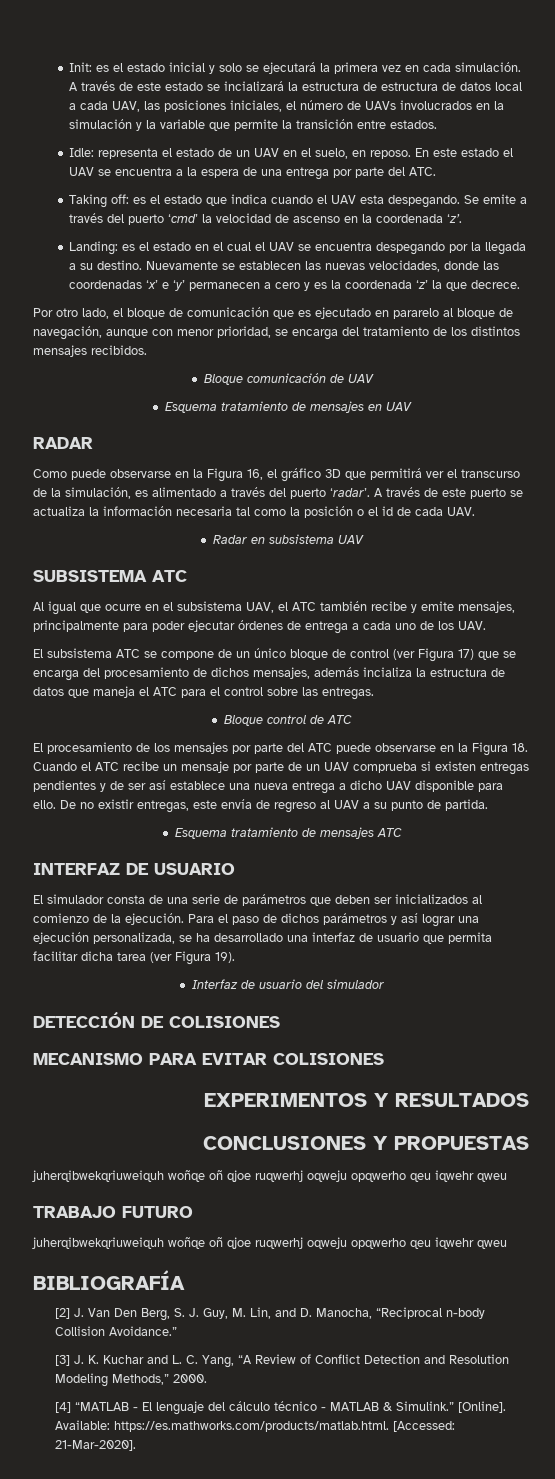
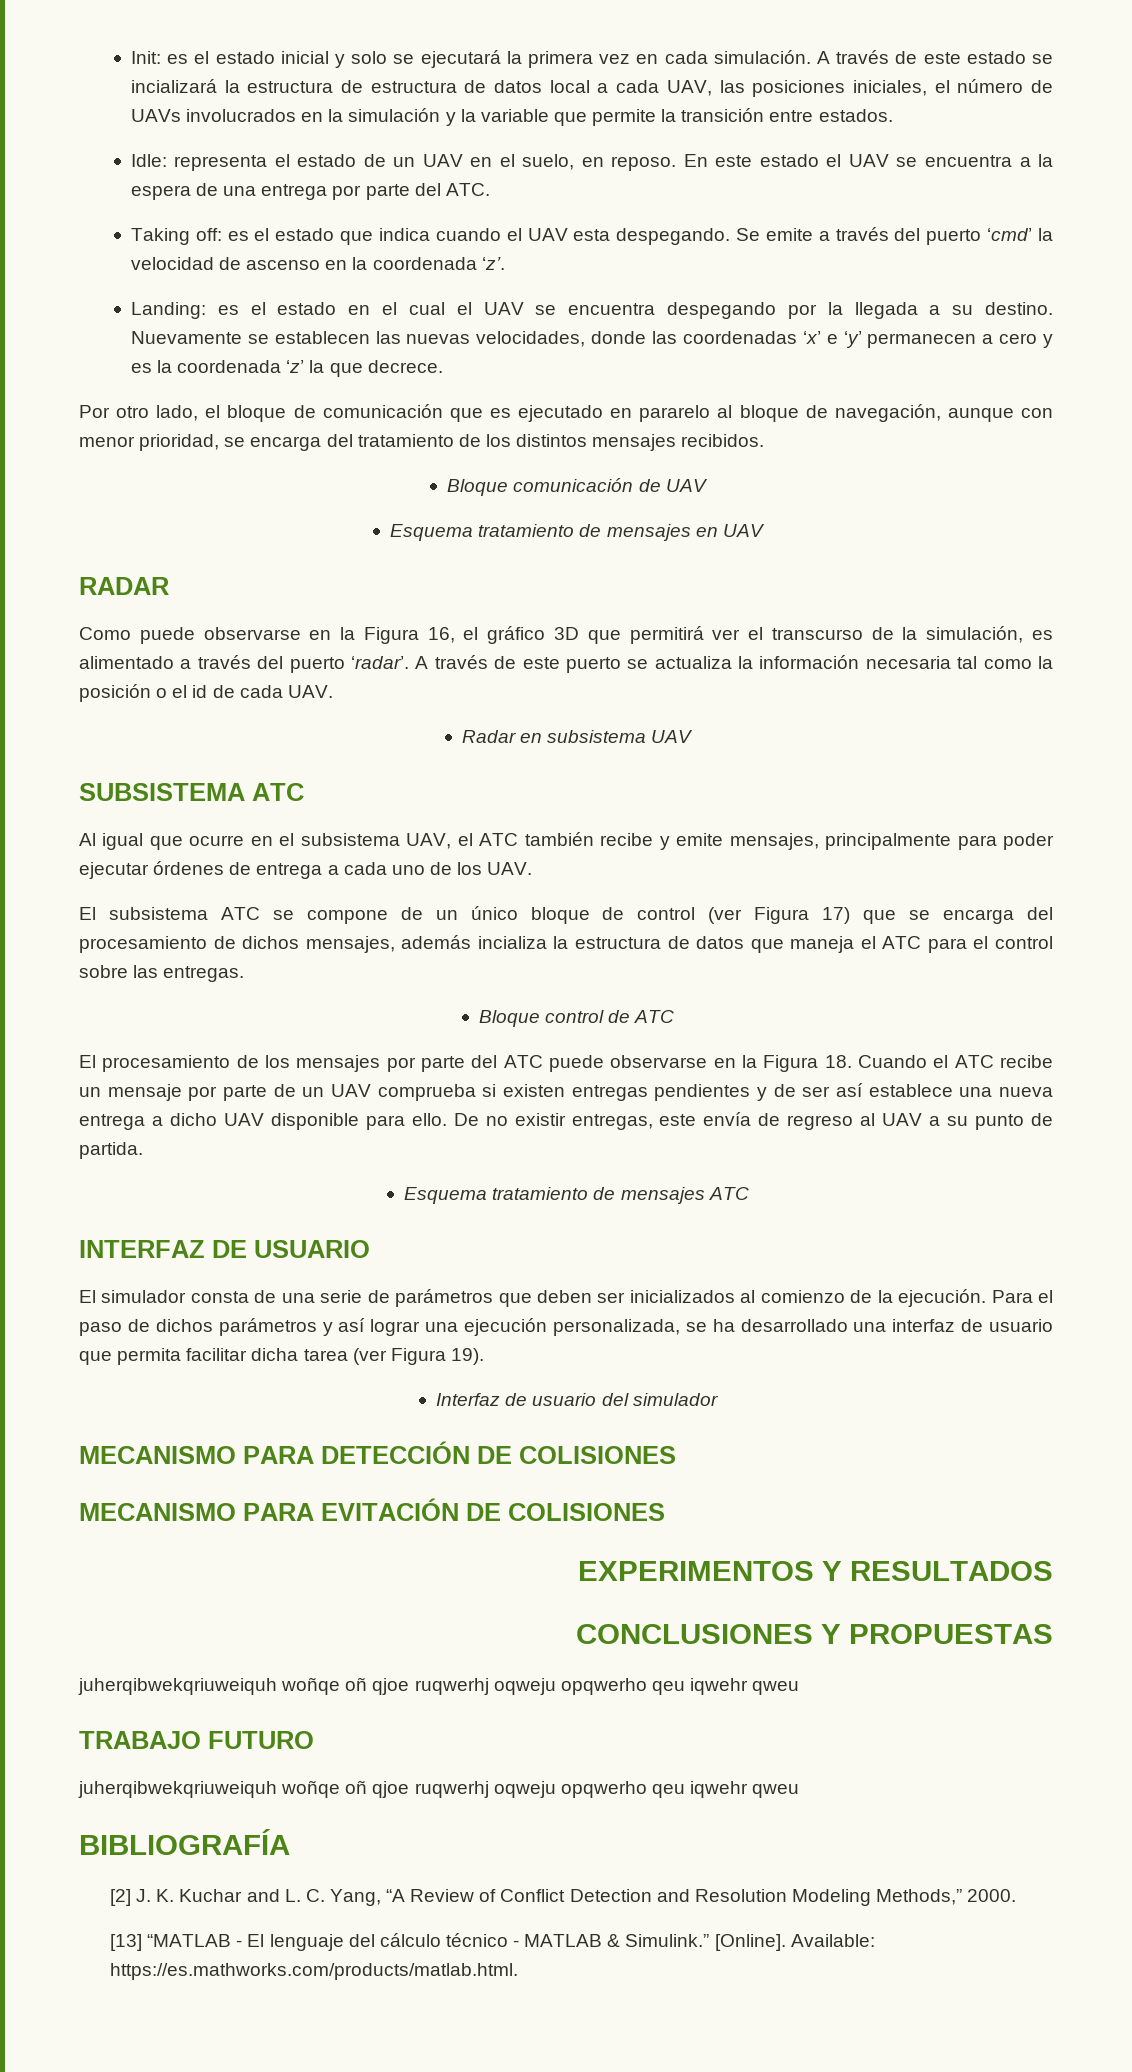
- DETECCIÓN DE COLISIONES
+ MECANISMO PARA DETECCIÓN DE COLISIONES
- MECANISMO PARA EVITAR COLISIONES
+ MECANISMO PARA EVITACIÓN DE COLISIONES
- [2] J. Van Den Berg, S. J. Guy, M. Lin, and D. Manocha, “Reciprocal n-body Collision Avoidance.”
- [3] J. K. Kuchar and L. C. Yang, “A Review of Conflict Detection and Resolution Modeling Methods,” 2000.
+ [2] J. K. Kuchar and L. C. Yang, “A Review of Conflict Detection and Resolution Modeling Methods,” 2000.
- [4] “MATLAB - El lenguaje del cálculo técnico - MATLAB & Simulink.”
+ [13] “MATLAB - El lenguaje del cálculo técnico - MATLAB & Simulink.”
- Available: https://es.mathworks.com/products/matlab.html. [Accessed: 21-Mar-2020].
+ Available: https://es.mathworks.com/products/matlab.html.

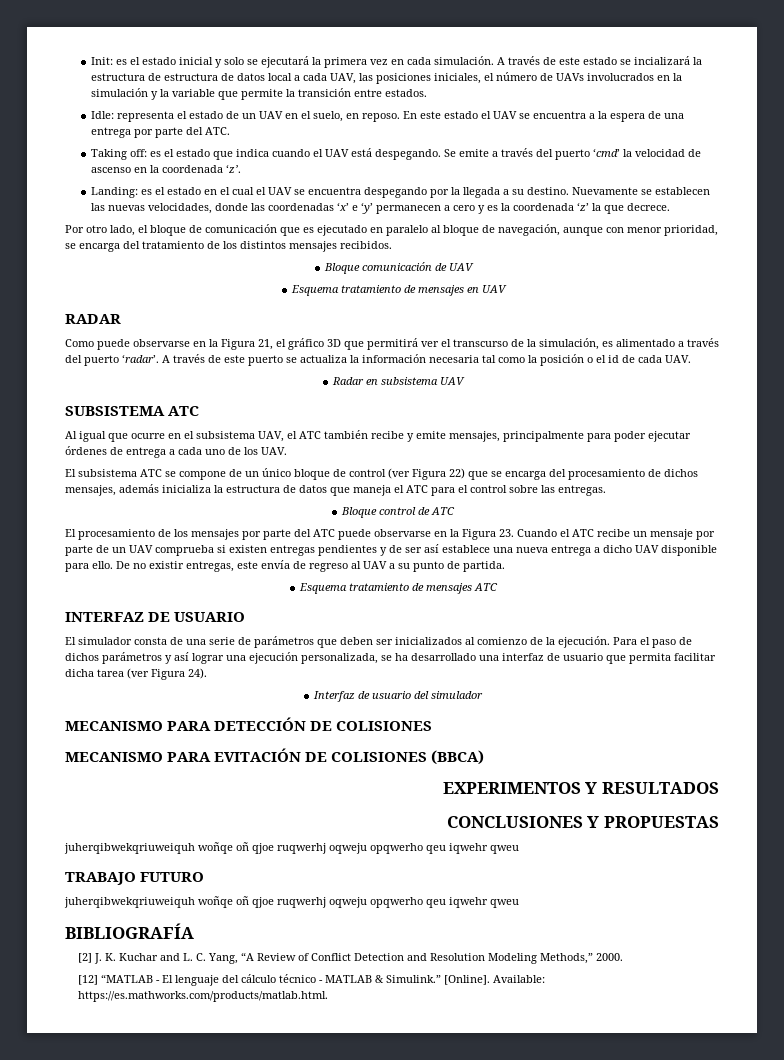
- Taking off: es el estado que indica cuando el UAV esta despegando.
+ Taking off: es el estado que indica cuando el UAV está despegando.
- Por otro lado, el bloque de comunicación que es ejecutado en pararelo al bloque de navegación, aunque con menor prioridad, se encarga del tratamiento de los distintos mensajes recibidos.
+ Por otro lado, el bloque de comunicación que es ejecutado en paralelo al bloque de navegación, aunque con menor prioridad, se encarga del tratamiento de los distintos mensajes recibidos.
- Como puede observarse en la Figura 16, el gráfico 3D que permitirá ver el transcurso de la simulación, es alimentado a través del puerto ‘radar’.
+ Como puede observarse en la Figura 21, el gráfico 3D que permitirá ver el transcurso de la simulación, es alimentado a través del puerto ‘radar’.
- El subsistema ATC se compone de un único bloque de control (ver Figura 17) que se encarga del procesamiento de dichos mensajes, además incializa la estructura de datos que maneja el ATC para el control sobre las entregas.
+ El subsistema ATC se compone de un único bloque de control (ver Figura 22) que se encarga del procesamiento de dichos mensajes, además inicializa la estructura de datos que maneja el ATC para el control sobre las entregas.
- El procesamiento de los mensajes por parte del ATC puede observarse en la Figura 18. Cuando el ATC recibe un mensaje por parte de un UAV comprueba si existen entregas pendientes y de ser así establece una nueva entrega a dicho UAV disponible para ello.
+ El procesamiento de los mensajes por parte del ATC puede observarse en la Figura 23. Cuando el ATC recibe un mensaje por parte de un UAV comprueba si existen entregas pendientes y de ser así establece una nueva entrega a dicho UAV disponible para ello.
- Para el paso de dichos parámetros y así lograr una ejecución personalizada, se ha desarrollado una interfaz de usuario que permita facilitar dicha tarea (ver Figura 19).
+ Para el paso de dichos parámetros y así lograr una ejecución personalizada, se ha desarrollado una interfaz de usuario que permita facilitar dicha tarea (ver Figura 24).
- MECANISMO PARA EVITACIÓN DE COLISIONES
+ MECANISMO PARA EVITACIÓN DE COLISIONES (BBCA)
- [13] “MATLAB - El lenguaje del cálculo técnico - MATLAB & Simulink.”
+ [12] “MATLAB - El lenguaje del cálculo técnico - MATLAB & Simulink.”

